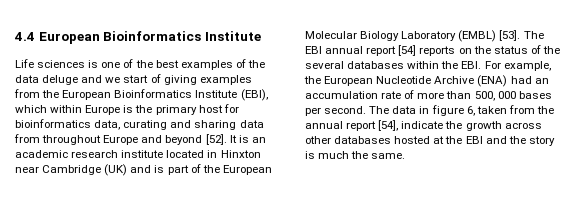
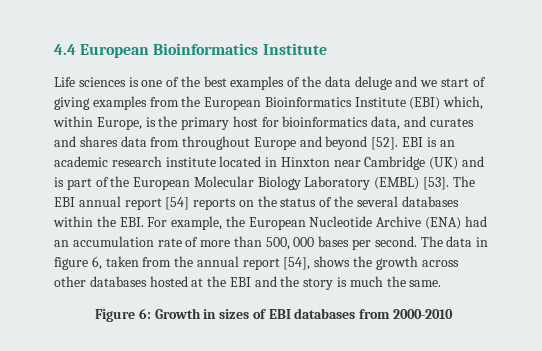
- Life sciences is one of the best examples of the data deluge and we start of giving examples from the European Bioinformatics Institute (EBI), which within Europe is the primary host for bioinformatics data, curating and sharing data from throughout Europe and beyond [52].
+ Life sciences is one of the best examples of the data deluge and we start of giving examples from the European Bioinformatics Institute (EBI) which, within Europe, is the primary host for bioinformatics data, and curates and shares data from throughout Europe and beyond [52].
- It is an academic research institute located in Hinxton near Cambridge (UK) and is part of the European Molecular Biology Laboratory (EMBL) [53].
+ EBI is an academic research institute located in Hinxton near Cambridge (UK) and is part of the European Molecular Biology Laboratory (EMBL) [53].
- The data in figure 6, taken from the annual report [54], indicate the growth across other databases hosted at the EBI and the story is much the same.
+ The data in figure 6, taken from the annual report [54], shows the growth across other databases hosted at the EBI and the story is much the same.
+ Figure 6: Growth in sizes of EBI databases from 2000-2010

